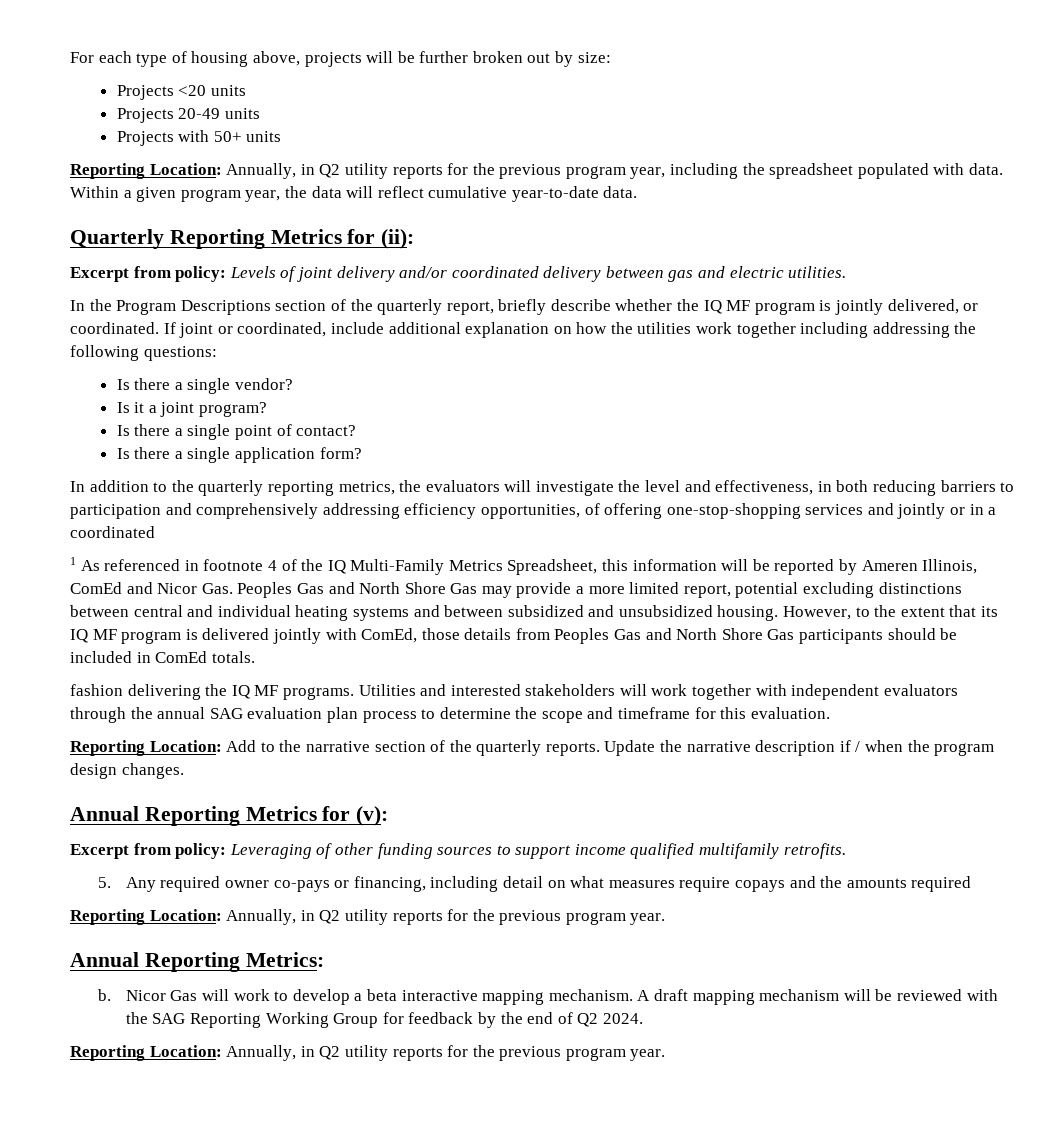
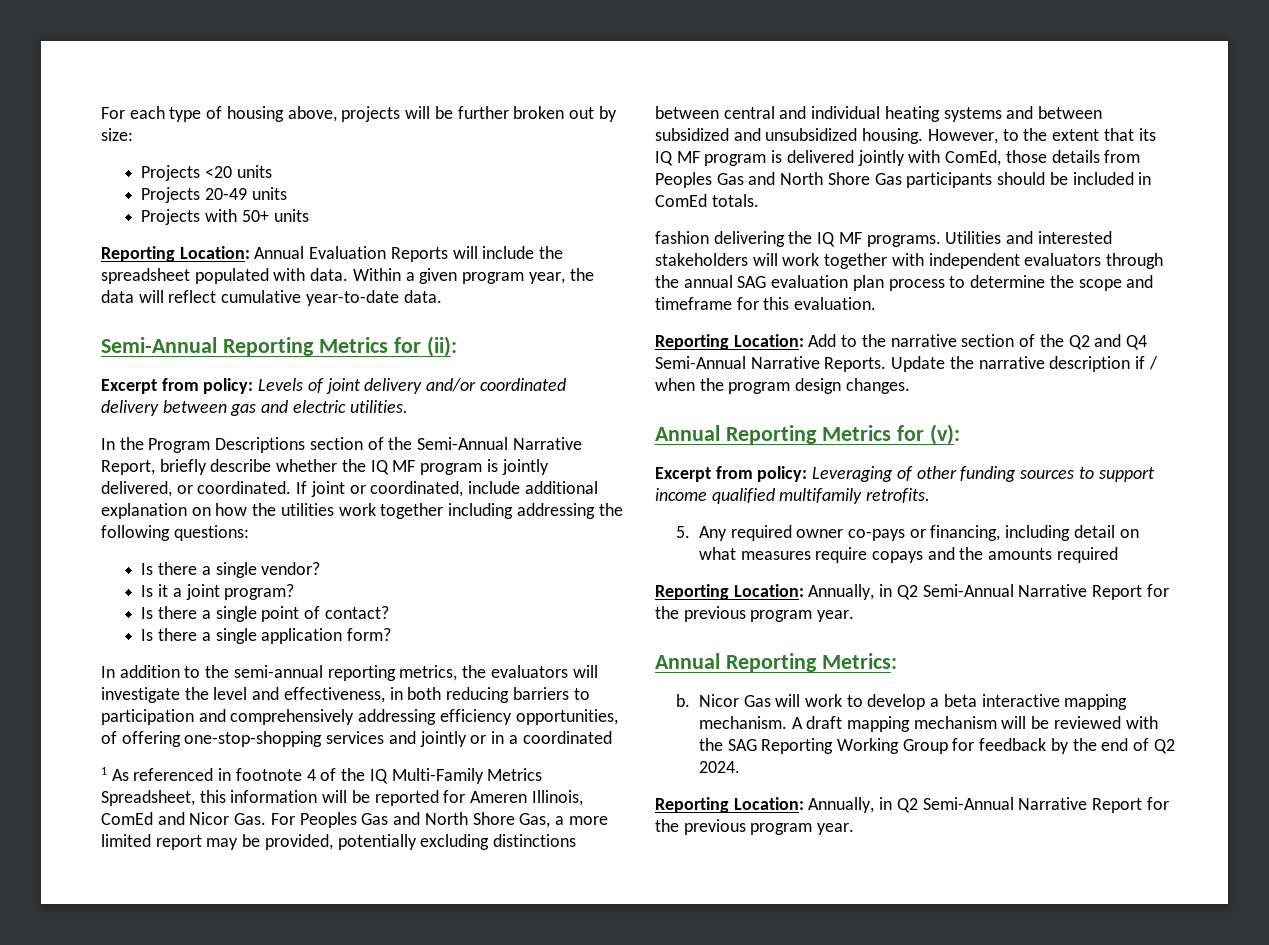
- Reporting Location: Annually, in Q2 utility reports for the previous program year, including the spreadsheet populated with data.
+ Reporting Location: Annual Evaluation Reports will include the spreadsheet populated with data.
- Quarterly Reporting Metrics for (ii):
+ Semi-Annual Reporting Metrics for (ii):
- In the Program Descriptions section of the quarterly report, briefly describe whether the IQ MF program is jointly delivered, or coordinated.
+ In the Program Descriptions section of the Semi-Annual Narrative Report, briefly describe whether the IQ MF program is jointly delivered, or coordinated.
- In addition to the quarterly reporting metrics, the evaluators will investigate the level and effectiveness, in both reducing barriers to participation and comprehensively addressing efficiency opportunities, of offering one-stop-shopping services and jointly or in a coordinated
+ In addition to the semi-annual reporting metrics, the evaluators will investigate the level and effectiveness, in both reducing barriers to participation and comprehensively addressing efficiency opportunities, of offering one-stop-shopping services and jointly or in a coordinated
- 1 As referenced in footnote 4 of the IQ Multi-Family Metrics Spreadsheet, this information will be reported by Ameren Illinois, ComEd and Nicor Gas. Peoples Gas and North Shore Gas may provide a more limited report, potential excluding distinctions between central and individual heating systems and between subsidized and unsubsidized housing.
+ 1 As referenced in footnote 4 of the IQ Multi-Family Metrics Spreadsheet, this information will be reported for Ameren Illinois, ComEd and Nicor Gas. For Peoples Gas and North Shore Gas, a more limited report may be provided, potentially excluding distinctions between central and individual heating systems and between subsidized and unsubsidized housing.
- Reporting Location: Add to the narrative section of the quarterly reports.
+ Reporting Location: Add to the narrative section of the Q2 and Q4 Semi-Annual Narrative Reports.
  5. Any required owner co-pays or financing, including detail on what measures require copays and the amounts required
- Reporting Location: Annually, in Q2 utility reports for the previous program year.
+ Reporting Location: Annually, in Q2 Semi-Annual Narrative Report for the previous program year.
  A draft mapping mechanism will be reviewed with the SAG Reporting Working Group for feedback by the end of Q2 2024.
- Reporting Location: Annually, in Q2 utility reports for the previous program year.
+ Reporting Location: Annually, in Q2 Semi-Annual Narrative Report for the previous program year.

